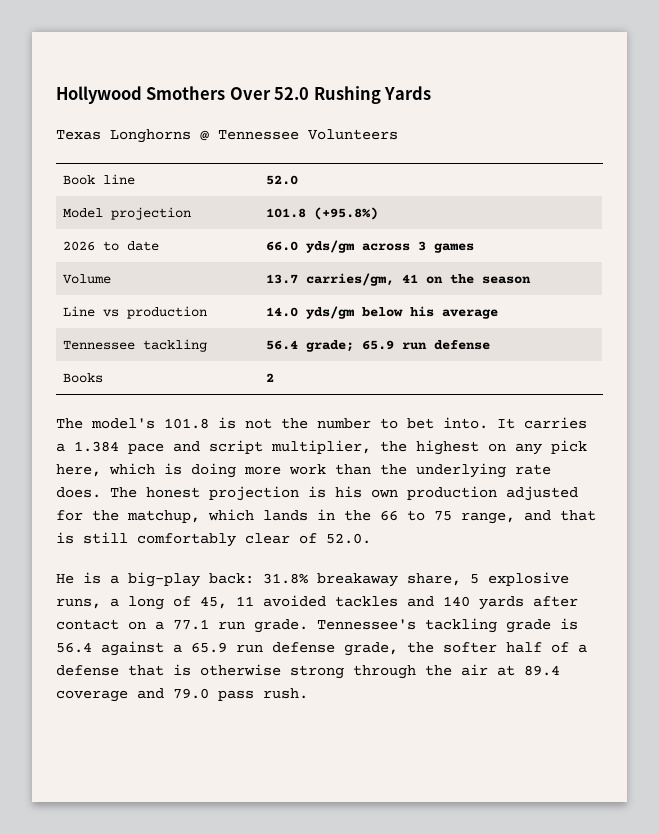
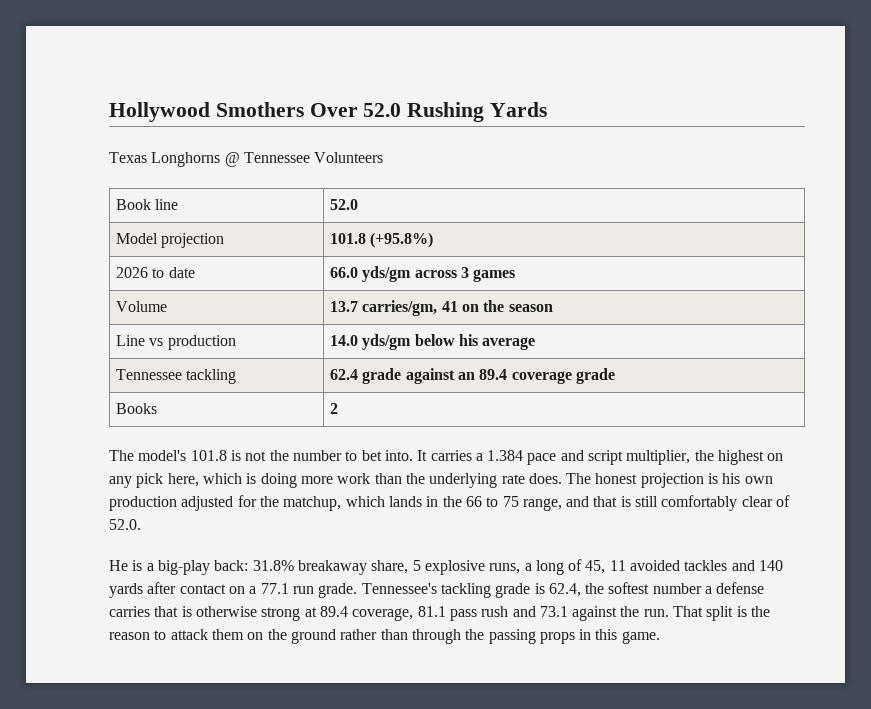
- Tennessee tackling | 56.4 grade; 65.9 run defense
+ Tennessee tackling | 62.4 grade against an 89.4 coverage grade
- Tennessee's tackling grade is 56.4 against a 65.9 run defense grade, the softer half of a defense that is otherwise strong through the air at 89.4 coverage and 79.0 pass rush.
+ Tennessee's tackling grade is 62.4, the softest number a defense carries that is otherwise strong at 89.4 coverage, 81.1 pass rush and 73.1 against the run. That split is the reason to attack them on the ground rather than through the passing props in this game.

